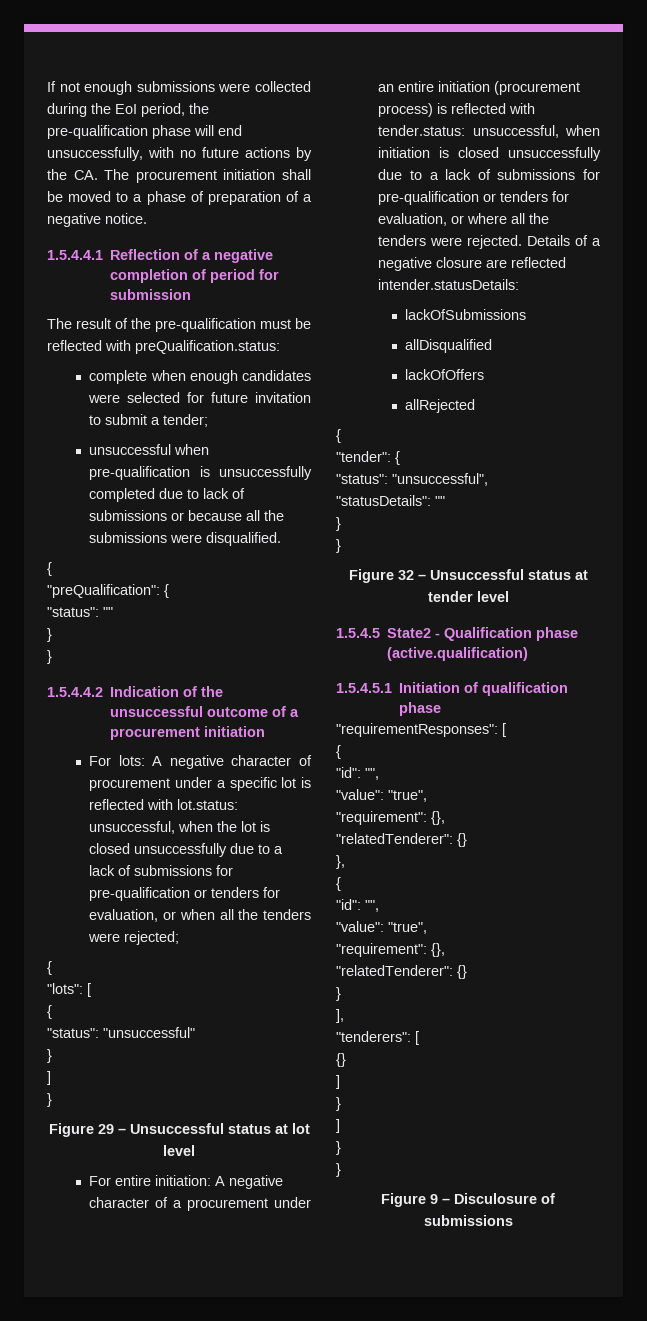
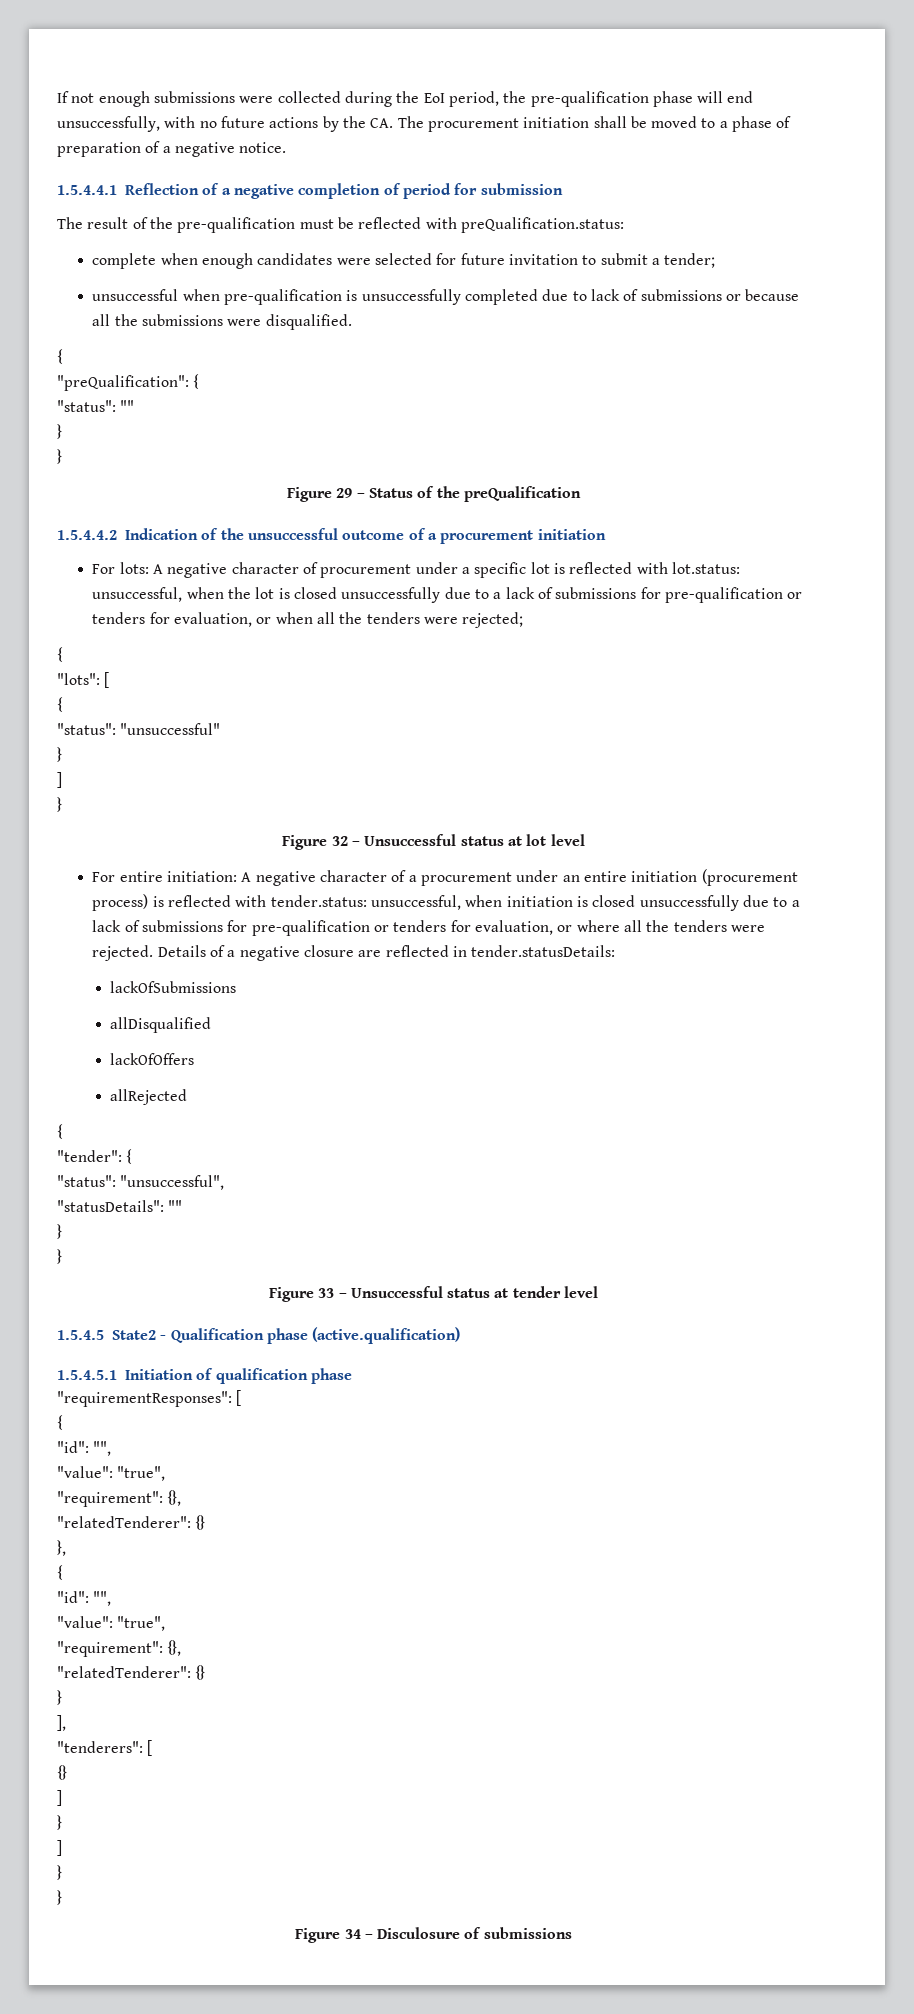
+ Figure 29 – Status of the preQualification
- Figure 29 – Unsuccessful status at lot level
+ Figure 32 – Unsuccessful status at lot level
- Details of a negative closure are reflected intender.statusDetails:
+ Details of a negative closure are reflected in tender.statusDetails:
- Figure 32 – Unsuccessful status at tender level
+ Figure 33 – Unsuccessful status at tender level
- Figure 9 – Disculosure of submissions
+ Figure 34 – Disculosure of submissions

